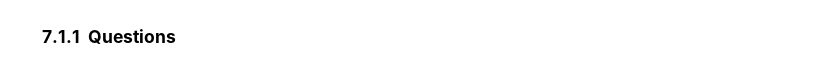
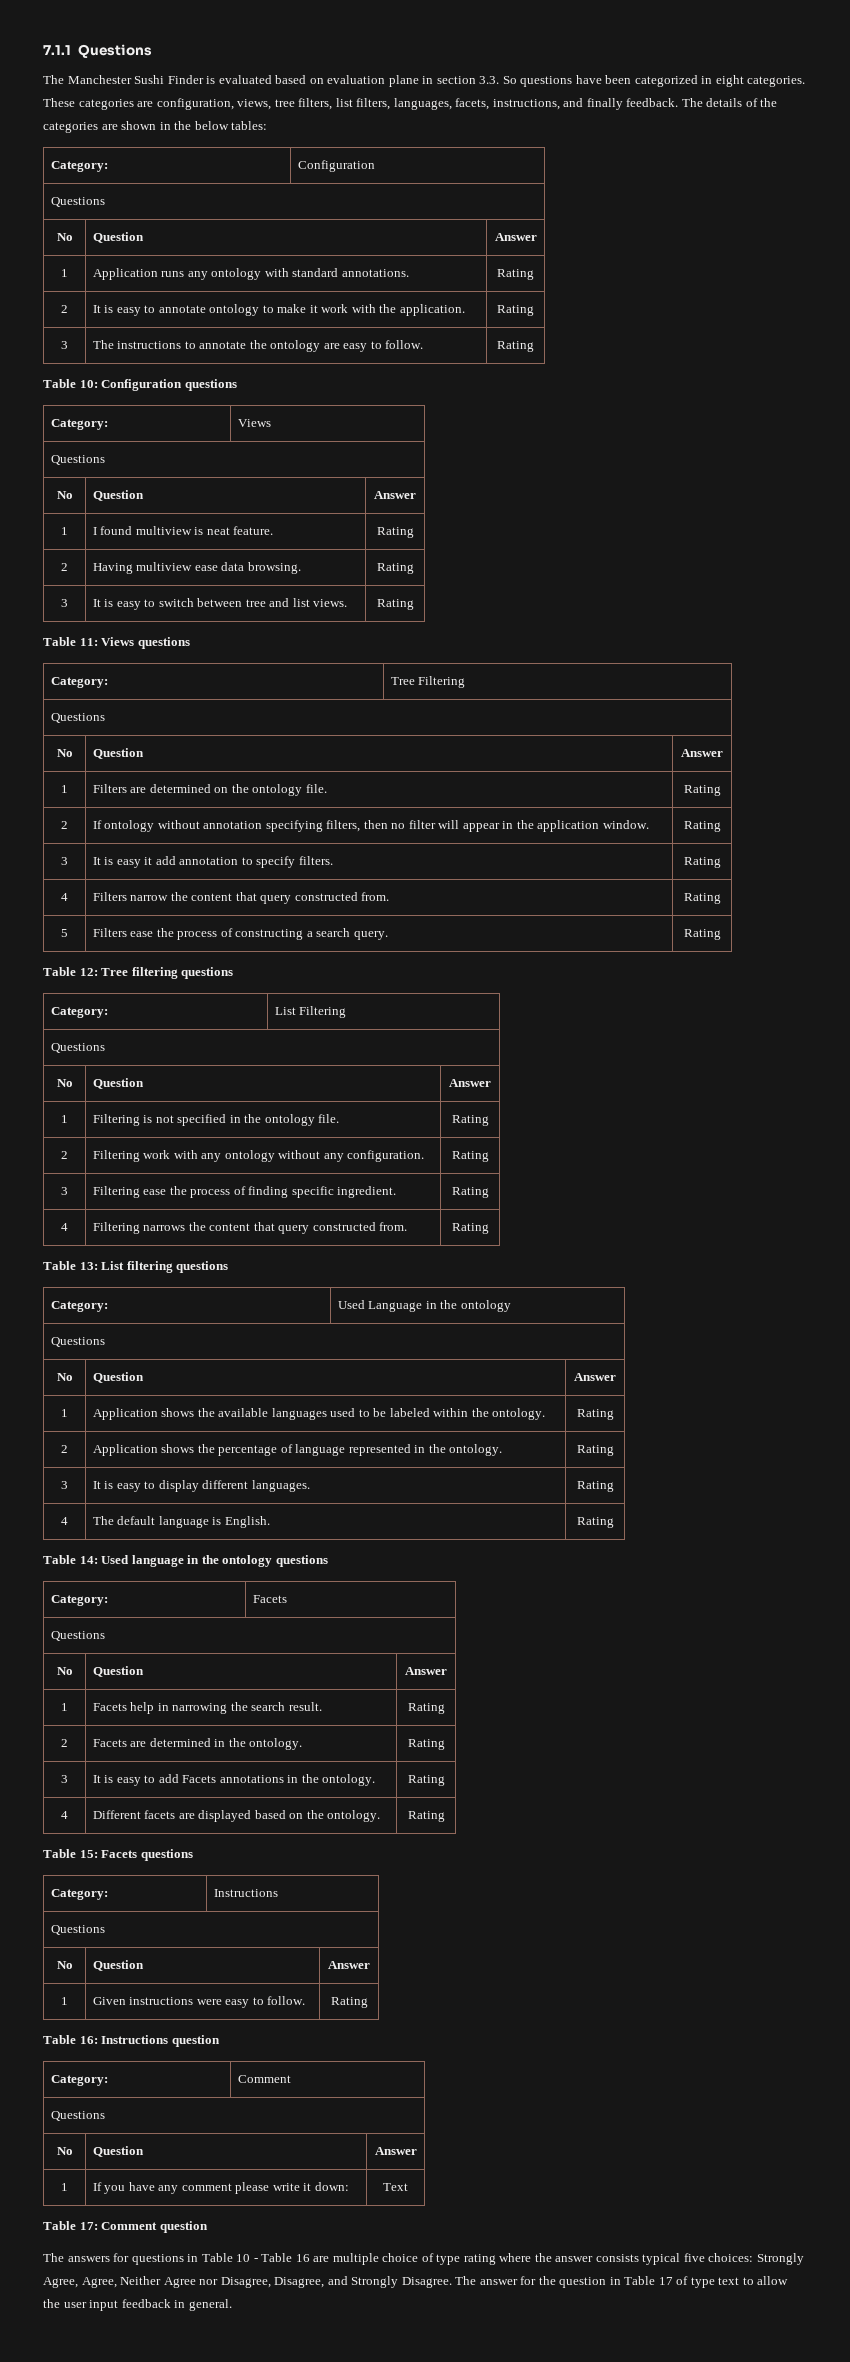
+ The Manchester Sushi Finder is evaluated based on evaluation plane in section 3.3. So questions have been categorized in eight categories. These categories are configuration, views, tree filters, list filters, languages, facets, instructions, and finally feedback. The details of the categories are shown in the below tables:
+ Category: | Configuration
+ Questions
+ No | Question | Answer
+ 1 | Application runs any ontology with standard annotations. | Rating
+ 2 | It is easy to annotate ontology to make it work with the application. | Rating
+ 3 | The instructions to annotate the ontology are easy to follow. | Rating
+ Table 10: Configuration questions
+ Category: | Views
+ Questions
+ No | Question | Answer
+ 1 | I found multiview is neat feature. | Rating
+ 2 | Having multiview ease data browsing. | Rating
+ 3 | It is easy to switch between tree and list views. | Rating
+ Table 11: Views questions
+ Category: | Tree Filtering
+ Questions
+ No | Question | Answer
+ 1 | Filters are determined on the ontology file. | Rating
+ 2 | If ontology without annotation specifying filters, then no filter will appear in the application window. | Rating
+ 3 | It is easy it add annotation to specify filters. | Rating
+ 4 | Filters narrow the content that query constructed from. | Rating
+ 5 | Filters ease the process of constructing a search query. | Rating
+ Table 12: Tree filtering questions
+ Category: | List Filtering
+ Questions
+ No | Question | Answer
+ 1 | Filtering is not specified in the ontology file. | Rating
+ 2 | Filtering work with any ontology without any configuration. | Rating
+ 3 | Filtering ease the process of finding specific ingredient. | Rating
+ 4 | Filtering narrows the content that query constructed from. | Rating
+ Table 13: List filtering questions
+ Category: | Used Language in the ontology
+ Questions
+ No | Question | Answer
+ 1 | Application shows the available languages used to be labeled within the ontology. | Rating
+ 2 | Application shows the percentage of language represented in the ontology. | Rating
+ 3 | It is easy to display different languages. | Rating
+ 4 | The default language is English. | Rating
+ Table 14: Used language in the ontology questions
+ Category: | Facets
+ Questions
+ No | Question | Answer
+ 1 | Facets help in narrowing the search result. | Rating
+ 2 | Facets are determined in the ontology. | Rating
+ 3 | It is easy to add Facets annotations in the ontology. | Rating
+ 4 | Different facets are displayed based on the ontology. | Rating
+ Table 15: Facets questions
+ Category: | Instructions
+ Questions
+ No | Question | Answer
+ 1 | Given instructions were easy to follow. | Rating
+ Table 16: Instructions question
+ Category: | Comment
+ Questions
+ No | Question | Answer
+ 1 | If you have any comment please write it down: | Text
+ Table 17: Comment question
+ The answers for questions in Table 10 - Table 16 are multiple choice of type rating where the answer consists typical five choices: Strongly Agree, Agree, Neither Agree nor Disagree, Disagree, and Strongly Disagree. The answer for the question in Table 17 of type text to allow the user input feedback in general.

